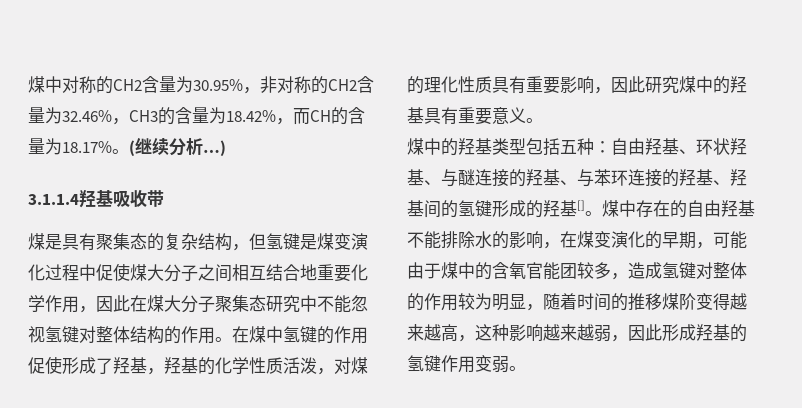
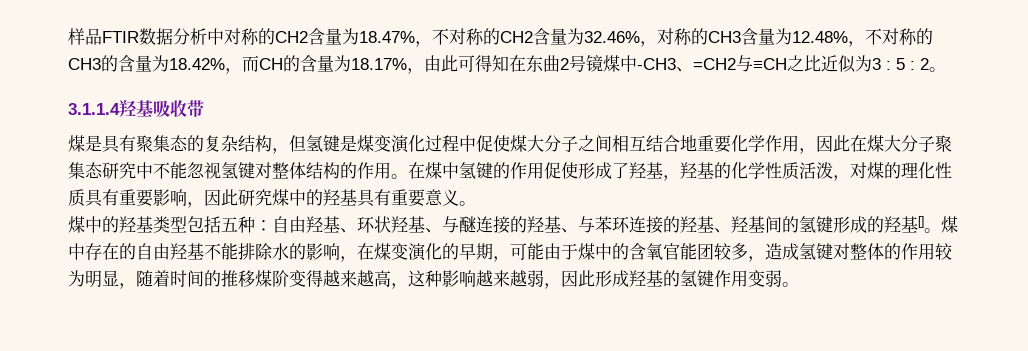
- 煤中对称的CH2含量为30.95%，非对称的CH2含量为32.46%，CH3的含量为18.42%，而CH的含量为18.17%。(继续分析…)
+ 样品FTIR数据分析中对称的CH2含量为18.47%，不对称的CH2含量为32.46%，对称的CH3含量为12.48%，不对称的CH3的含量为18.42%，而CH的含量为18.17%，由此可得知在东曲2号镜煤中-CH3、=CH2与≡CH之比近似为3 : 5 : 2。

